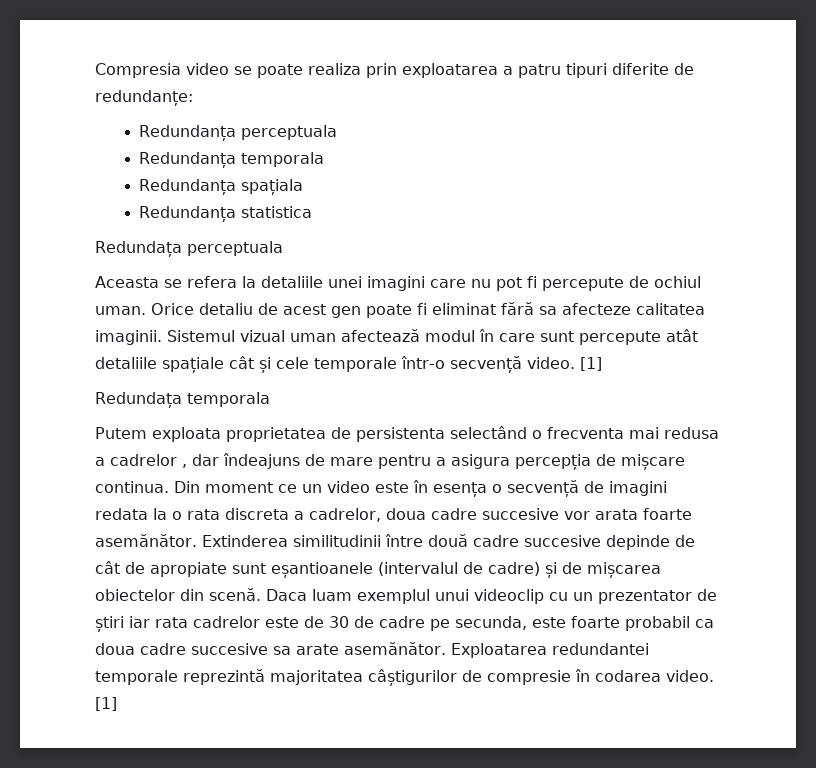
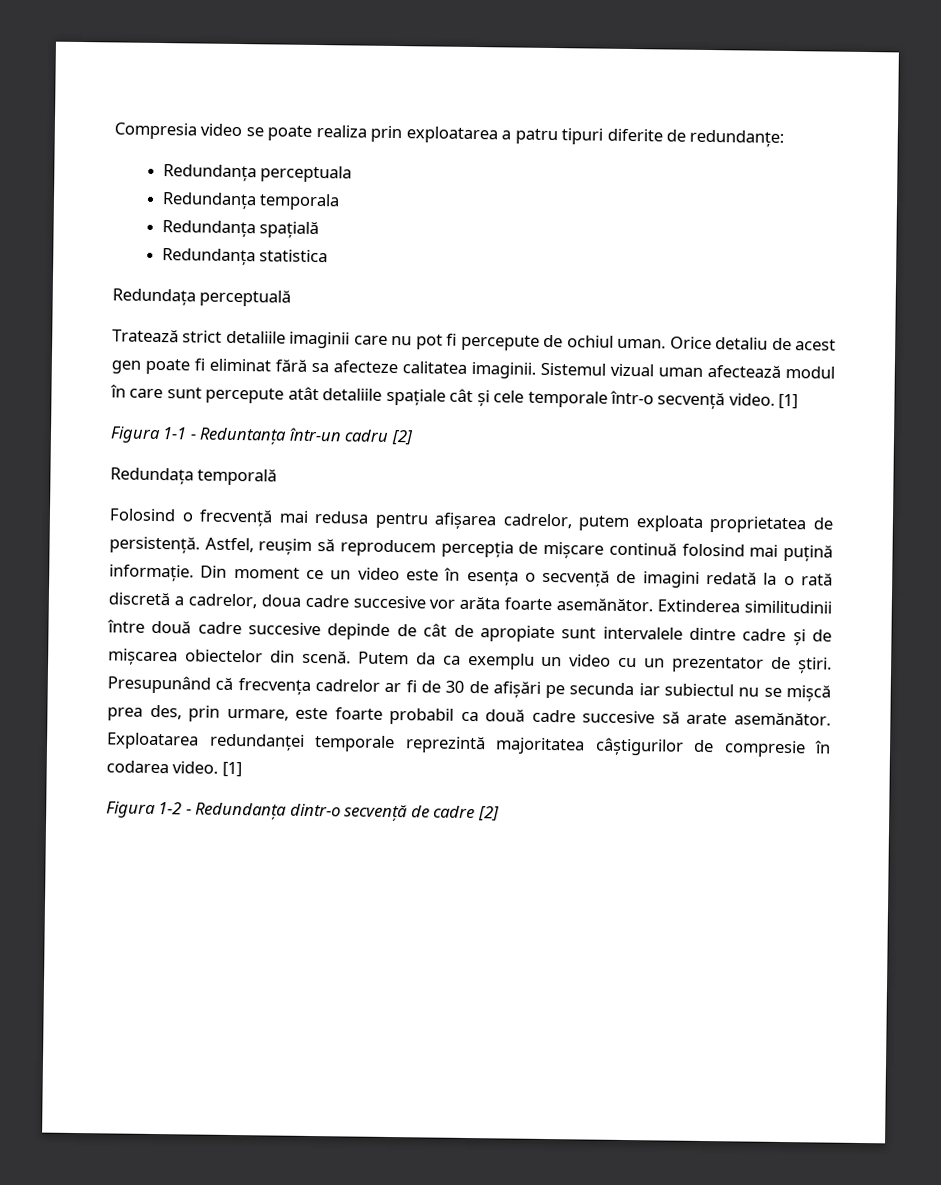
- Redundanța spațiala
+ Redundanța spațială
- Redundața perceptuala
- Aceasta se refera la detaliile unei imagini care nu pot fi percepute de ochiul uman.
+ Redundața perceptuală
+ Tratează strict detaliile imaginii care nu pot fi percepute de ochiul uman.
- Redundața temporala
- Putem exploata proprietatea de persistenta selectând o frecventa mai redusa a cadrelor , dar îndeajuns de mare pentru a asigura percepția de mișcare continua.
+ Figura 1-1 - Reduntanța într-un cadru [2]
+ Redundața temporală
+ Folosind o frecvență mai redusa pentru afișarea cadrelor, putem exploata proprietatea de persistență. Astfel, reușim să reproducem percepția de mișcare continuă folosind mai puțină informație.
- Din moment ce un video este în esența o secvență de imagini redata la o rata discreta a cadrelor, doua cadre succesive vor arata foarte asemănător.
+ Din moment ce un video este în esența o secvență de imagini redată la o rată discretă a cadrelor, doua cadre succesive vor arăta foarte asemănător.
- Extinderea similitudinii între două cadre succesive depinde de cât de apropiate sunt eșantioanele (intervalul de cadre) și de mișcarea obiectelor din scenă.
+ Extinderea similitudinii între două cadre succesive depinde de cât de apropiate sunt intervalele dintre cadre și de mișcarea obiectelor din scenă.
- Daca luam exemplul unui videoclip cu un prezentator de știri iar rata cadrelor este de 30 de cadre pe secunda, este foarte probabil ca doua cadre succesive sa arate asemănător.
+ Putem da ca exemplu un video cu un prezentator de știri. Presupunând că frecvența cadrelor ar fi de 30 de afișări pe secunda iar subiectul nu se mișcă prea des, prin urmare, este foarte probabil ca două cadre succesive să arate asemănător.
- Exploatarea redundantei temporale reprezintă majoritatea câștigurilor de compresie în codarea video.
+ Exploatarea redundanței temporale reprezintă majoritatea câștigurilor de compresie în codarea video.
+ Figura 1-2 - Redundanța dintr-o secvență de cadre [2]

